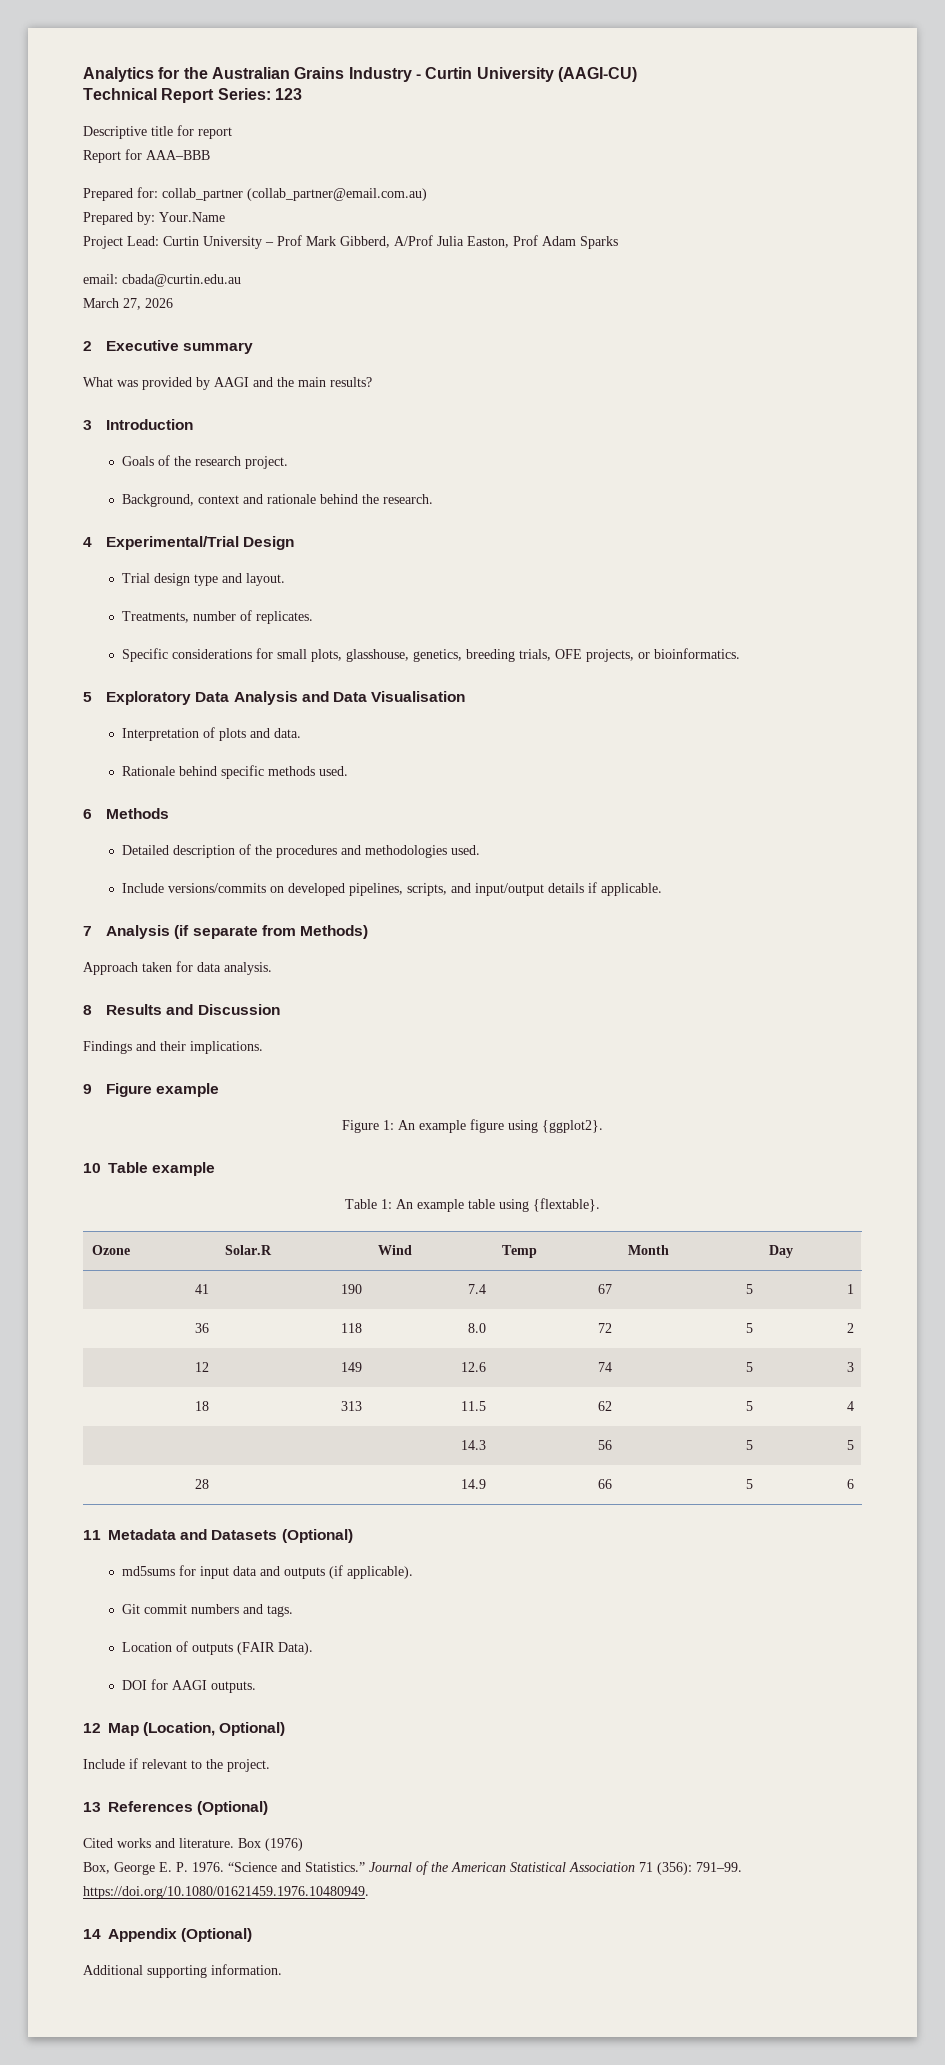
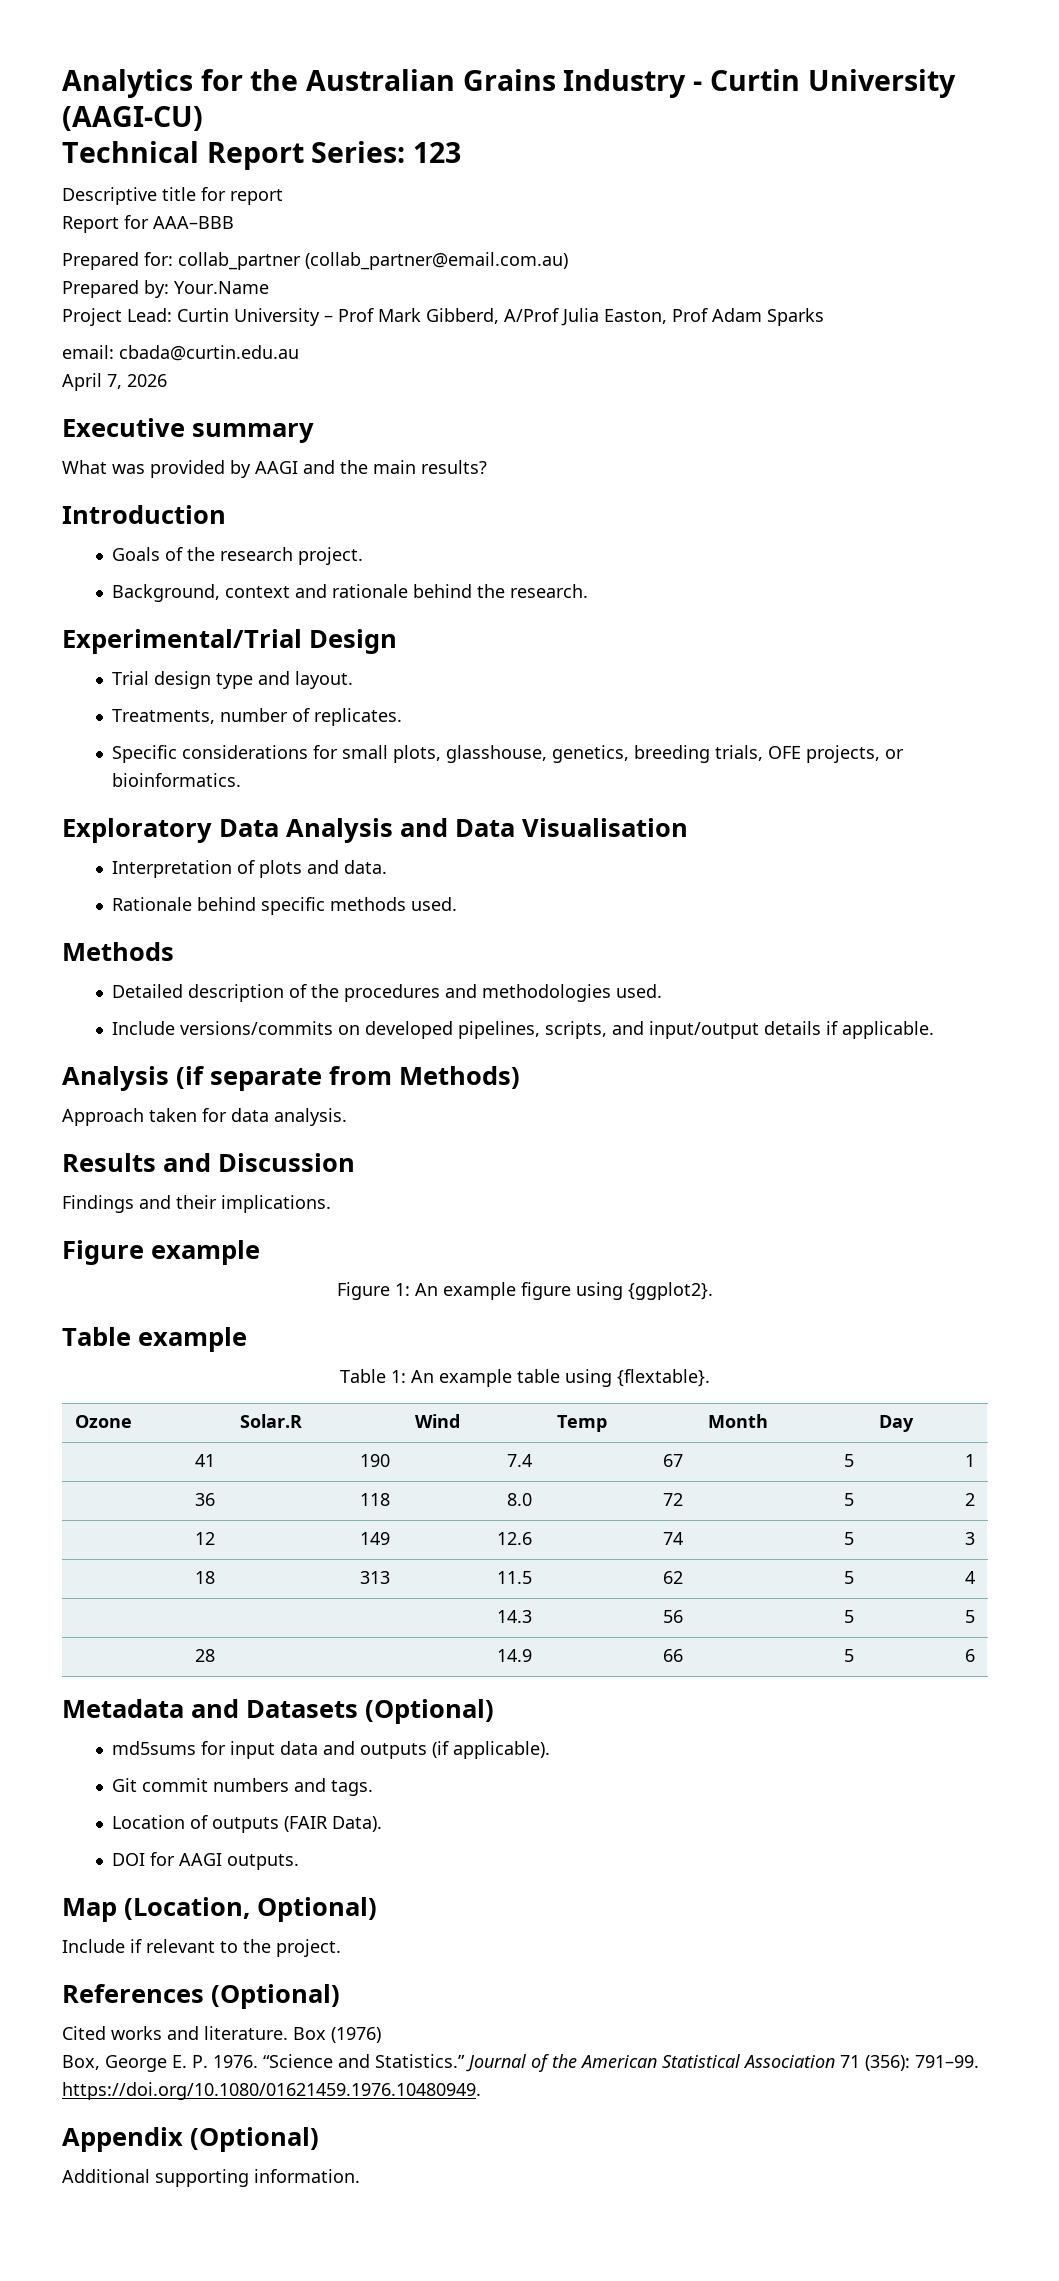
- March 27, 2026
+ April 7, 2026
- 2 Executive summary
+ Executive summary
- 3 Introduction
+ Introduction
- 4 Experimental/Trial Design
+ Experimental/Trial Design
- 5 Exploratory Data Analysis and Data Visualisation
+ Exploratory Data Analysis and Data Visualisation
- 6 Methods
+ Methods
- 7 Analysis (if separate from Methods)
+ Analysis (if separate from Methods)
- 8 Results and Discussion
+ Results and Discussion
- 9 Figure example
+ Figure example
- 10 Table example
+ Table example
- 11 Metadata and Datasets (Optional)
+ Metadata and Datasets (Optional)
- 12 Map (Location, Optional)
+ Map (Location, Optional)
- 13 References (Optional)
+ References (Optional)
- 14 Appendix (Optional)
+ Appendix (Optional)

